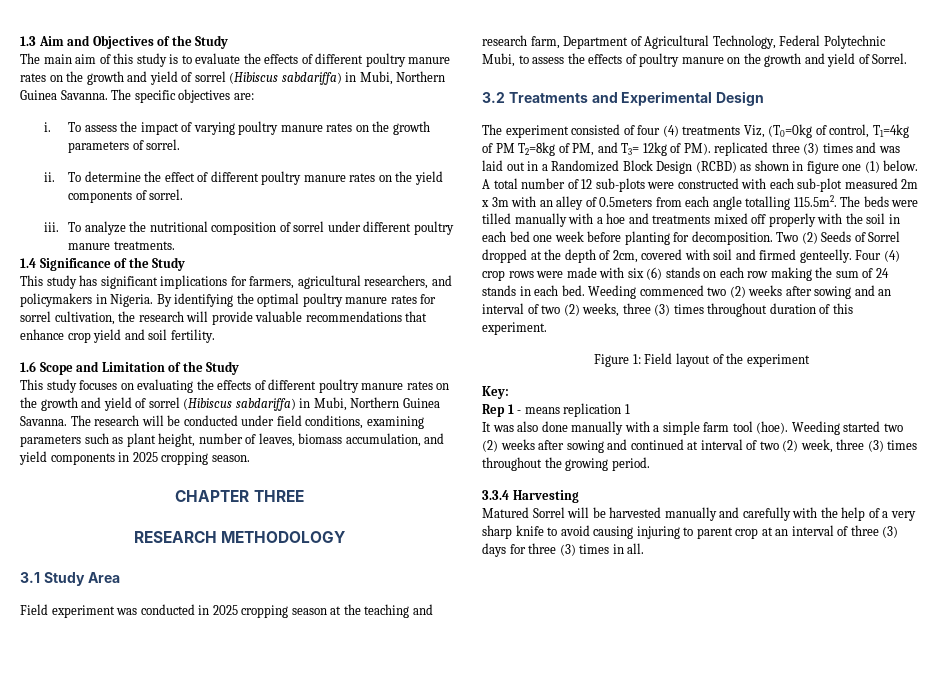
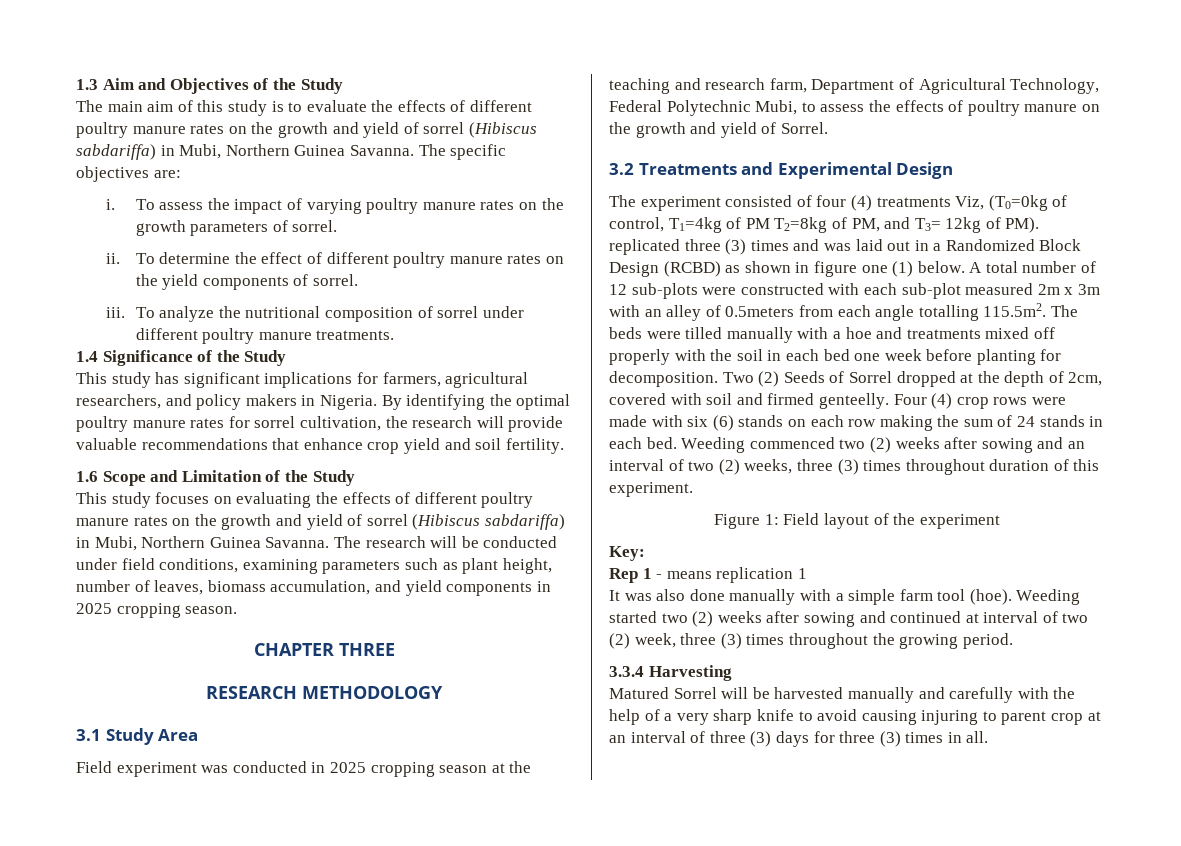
- This study has significant implications for farmers, agricultural researchers, and policymakers in Nigeria.
+ This study has significant implications for farmers, agricultural researchers, and policy makers in Nigeria.

